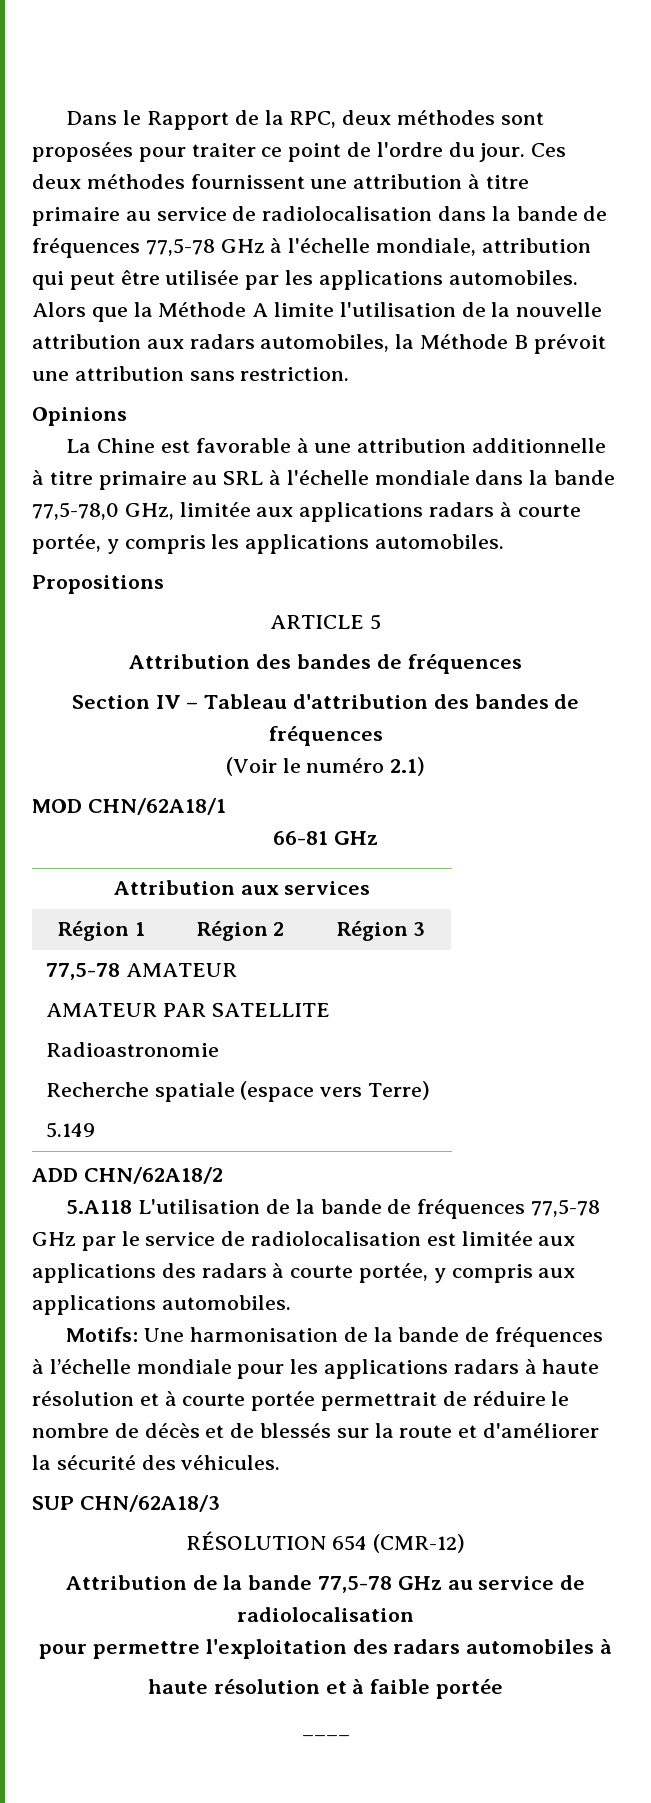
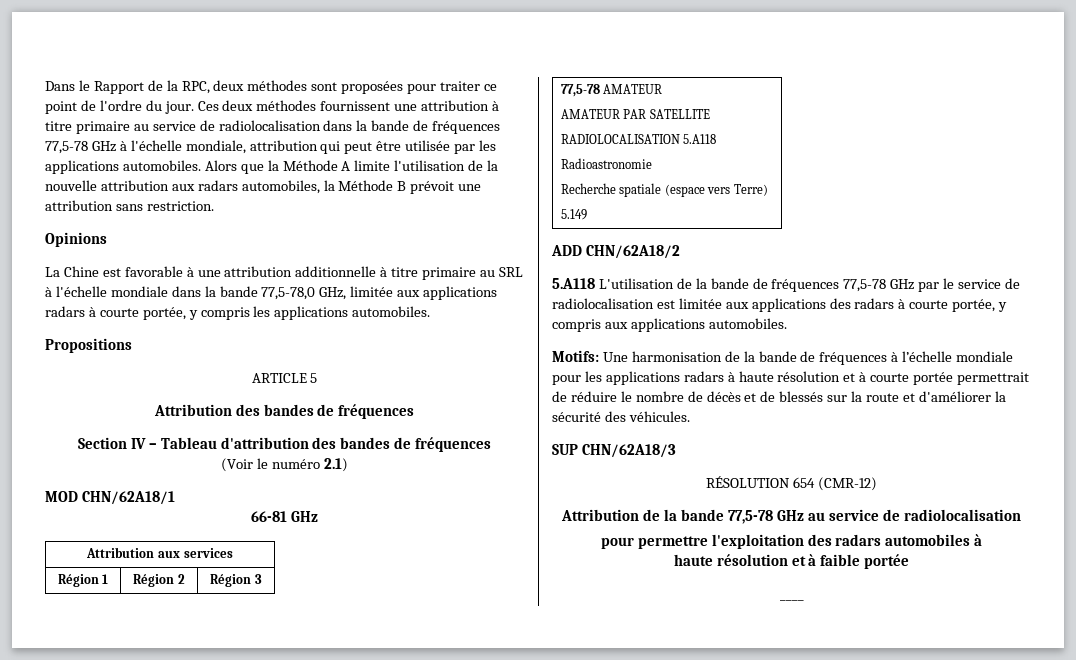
  77,5-78 AMATEUR
  AMATEUR PAR SATELLITE
+ RADIOLOCALISATION 5.A118

